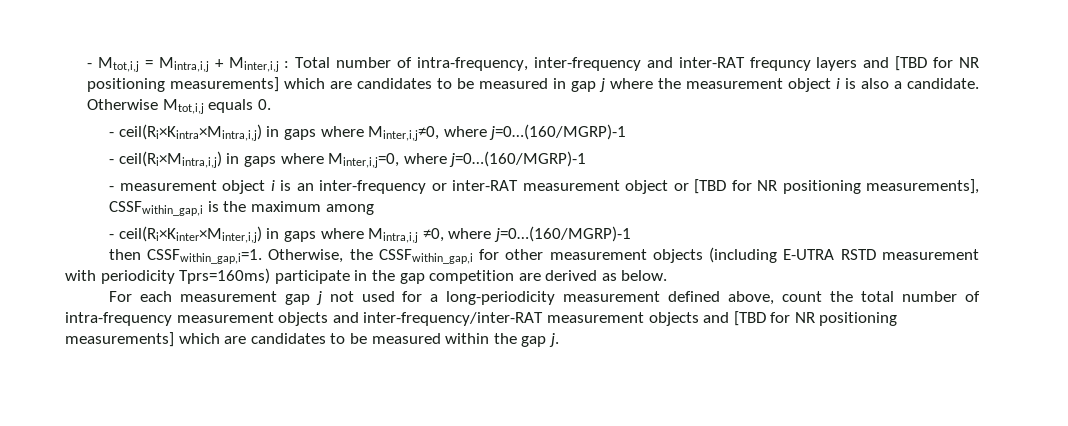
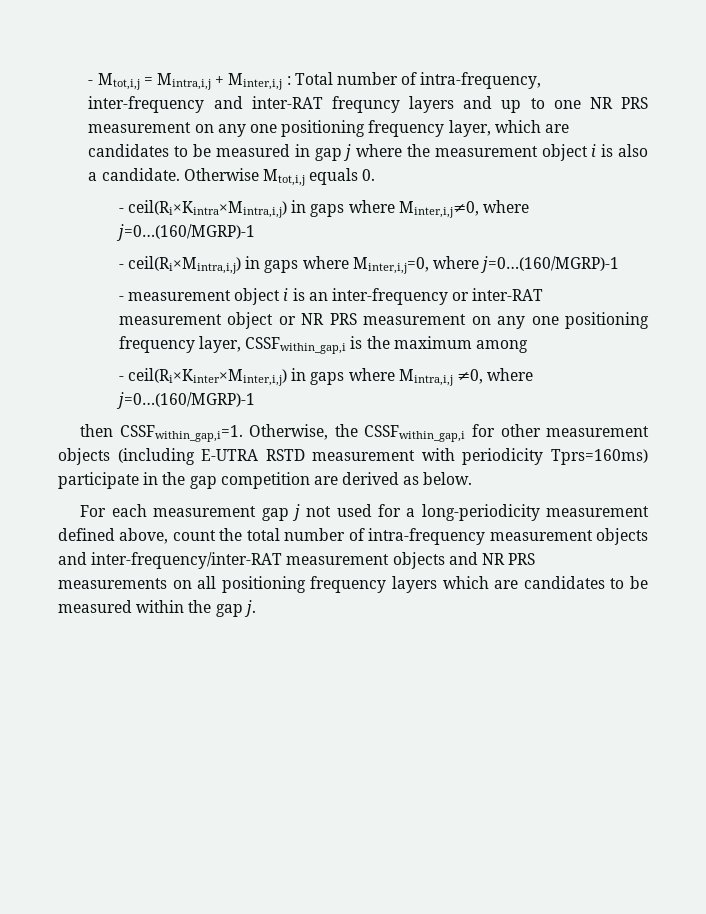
- - Mtot,i,j = Mintra,i,j + Minter,i,j : Total number of intra-frequency, inter-frequency and inter-RAT frequncy layers and [TBD for NR positioning measurements] which are candidates to be measured in gap j where the measurement object i is also a candidate.
+ - Mtot,i,j = Mintra,i,j + Minter,i,j : Total number of intra-frequency, inter-frequency and inter-RAT frequncy layers and up to one NR PRS measurement on any one positioning frequency layer, which are candidates to be measured in gap j where the measurement object i is also a candidate.
- - measurement object i is an inter-frequency or inter-RAT measurement object or [TBD for NR positioning measurements], CSSFwithin_gap,i is the maximum among
+ - measurement object i is an inter-frequency or inter-RAT measurement object or NR PRS measurement on any one positioning frequency layer, CSSFwithin_gap,i is the maximum among
- For each measurement gap j not used for a long-periodicity measurement defined above, count the total number of intra-frequency measurement objects and inter-frequency/inter-RAT measurement objects and [TBD for NR positioning measurements] which are candidates to be measured within the gap j.
+ For each measurement gap j not used for a long-periodicity measurement defined above, count the total number of intra-frequency measurement objects and inter-frequency/inter-RAT measurement objects and NR PRS measurements on all positioning frequency layers which are candidates to be measured within the gap j.

